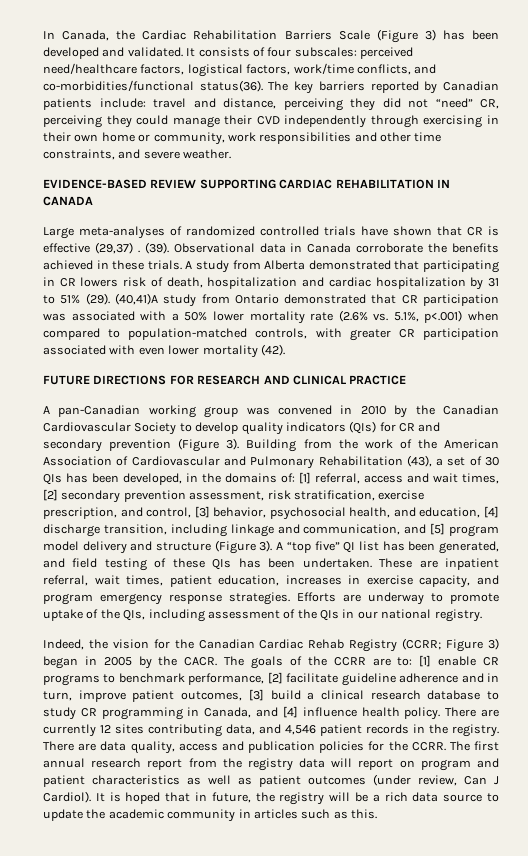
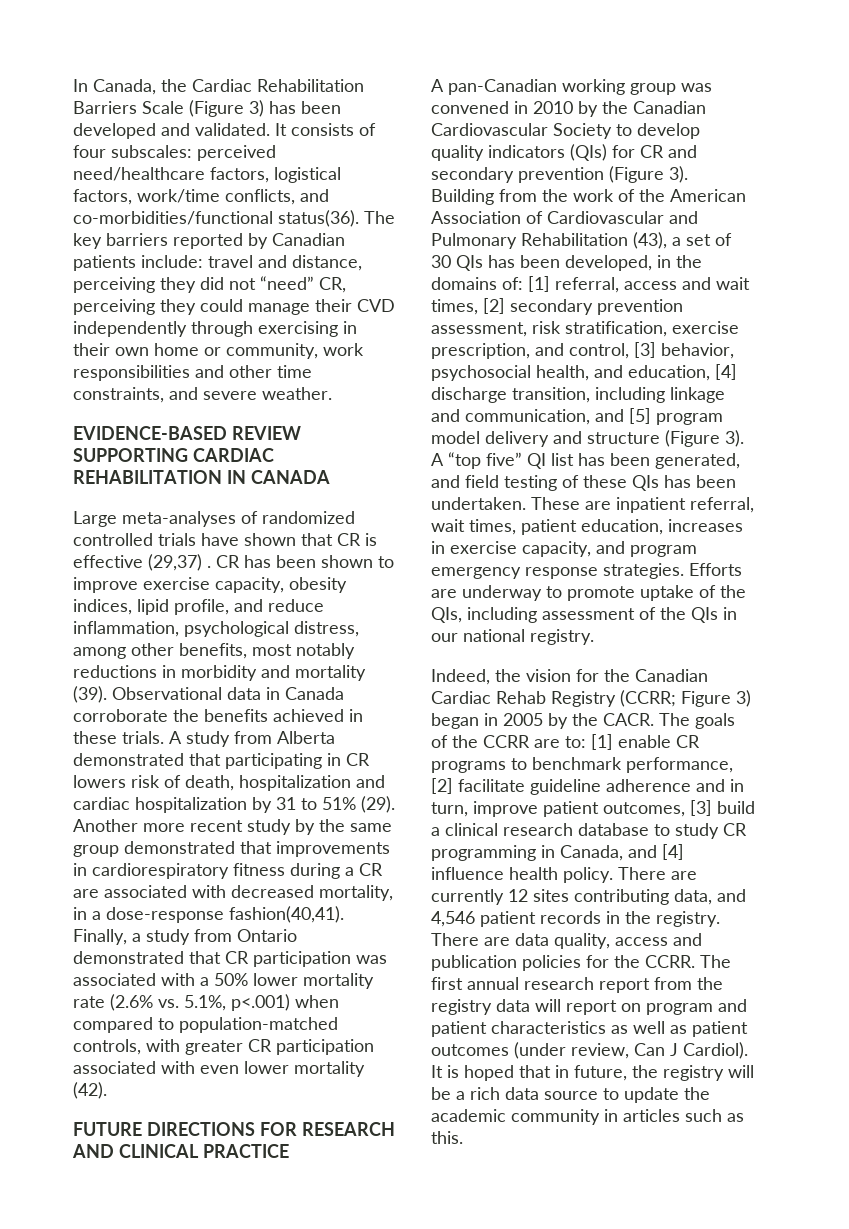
- (39).
+ CR has been shown to improve exercise capacity, obesity indices, lipid profile, and reduce inflammation, psychological distress, among other benefits, most notably reductions in morbidity and mortality (39).
- (40,41)A study from Ontario demonstrated that CR participation was associated with a 50% lower mortality rate (2.6% vs. 5.1%, p<.001) when compared to population-matched controls, with greater CR participation associated with even lower mortality (42).
+ Another more recent study by the same group demonstrated that improvements in cardiorespiratory fitness during a CR are associated with decreased mortality, in a dose-response fashion(40,41). Finally, a study from Ontario demonstrated that CR participation was associated with a 50% lower mortality rate (2.6% vs. 5.1%, p<.001) when compared to population-matched controls, with greater CR participation associated with even lower mortality (42).

